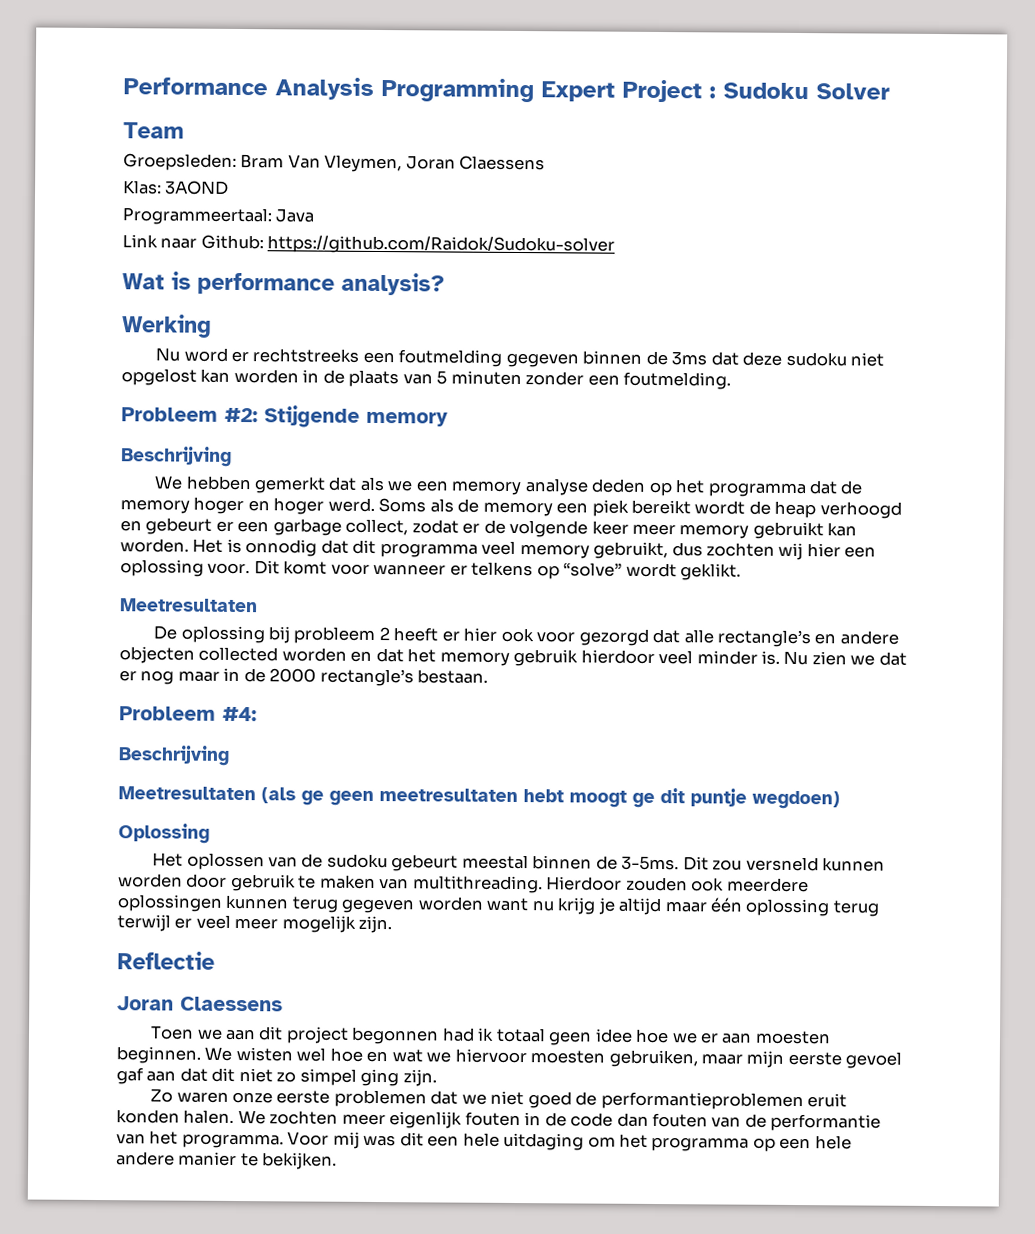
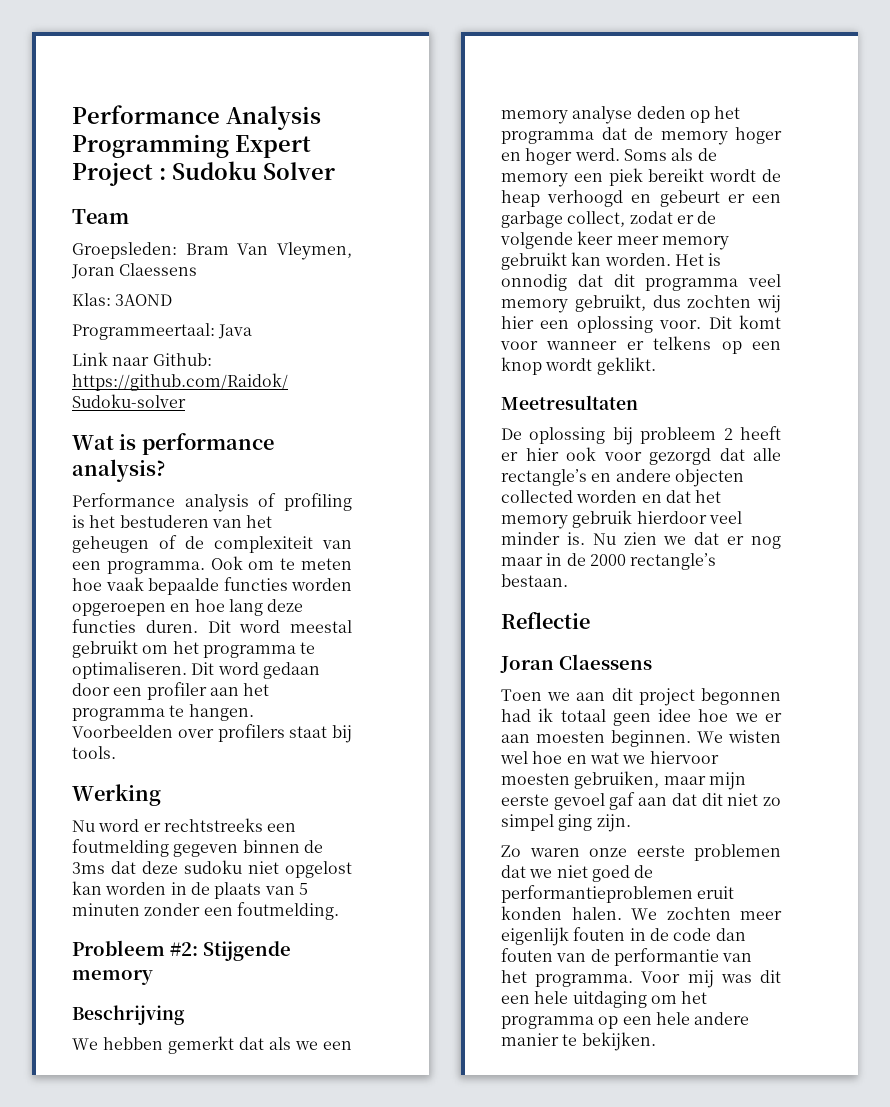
+ Performance analysis of profiling is het bestuderen van het geheugen of de complexiteit van een programma. Ook om te meten hoe vaak bepaalde functies worden opgeroepen en hoe lang deze functies duren. Dit word meestal gebruikt om het programma te optimaliseren. Dit word gedaan door een profiler aan het programma te hangen. Voorbeelden over profilers staat bij tools.
- Dit komt voor wanneer er telkens op “solve” wordt geklikt.
+ Dit komt voor wanneer er telkens op een knop wordt geklikt.
- Probleem #4:
- Beschrijving
- Meetresultaten (als ge geen meetresultaten hebt moogt ge dit puntje wegdoen)
- Oplossing
- Het oplossen van de sudoku gebeurt meestal binnen de 3-5ms. Dit zou versneld kunnen worden door gebruik te maken van multithreading. Hierdoor zouden ook meerdere oplossingen kunnen terug gegeven worden want nu krijg je altijd maar één oplossing terug terwijl er veel meer mogelijk zijn.

